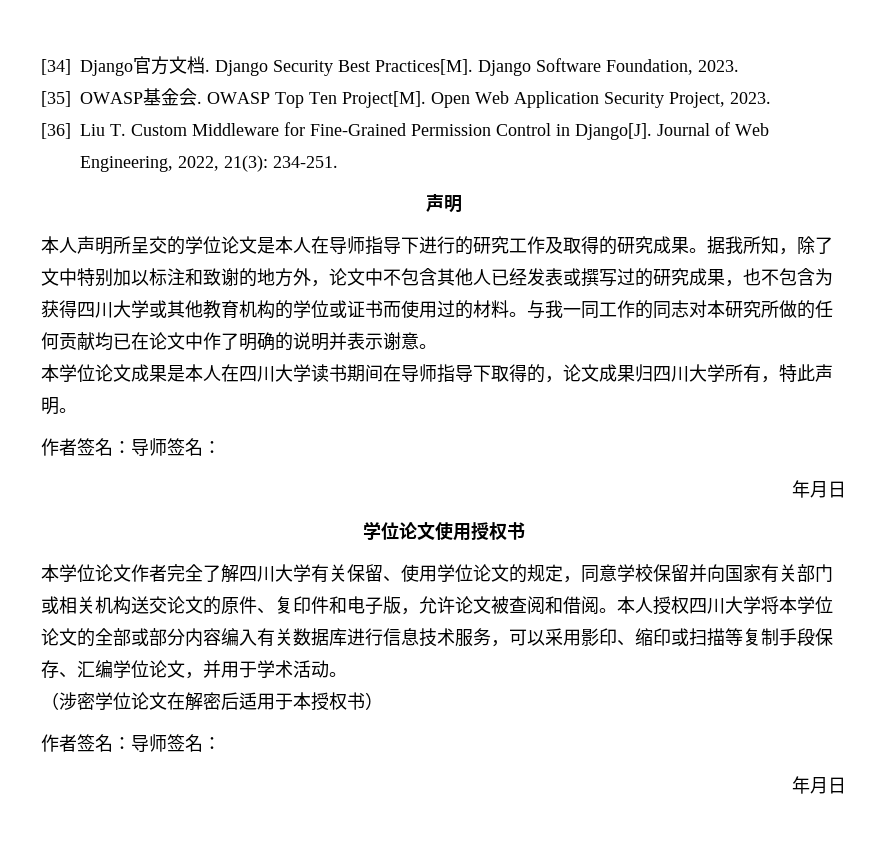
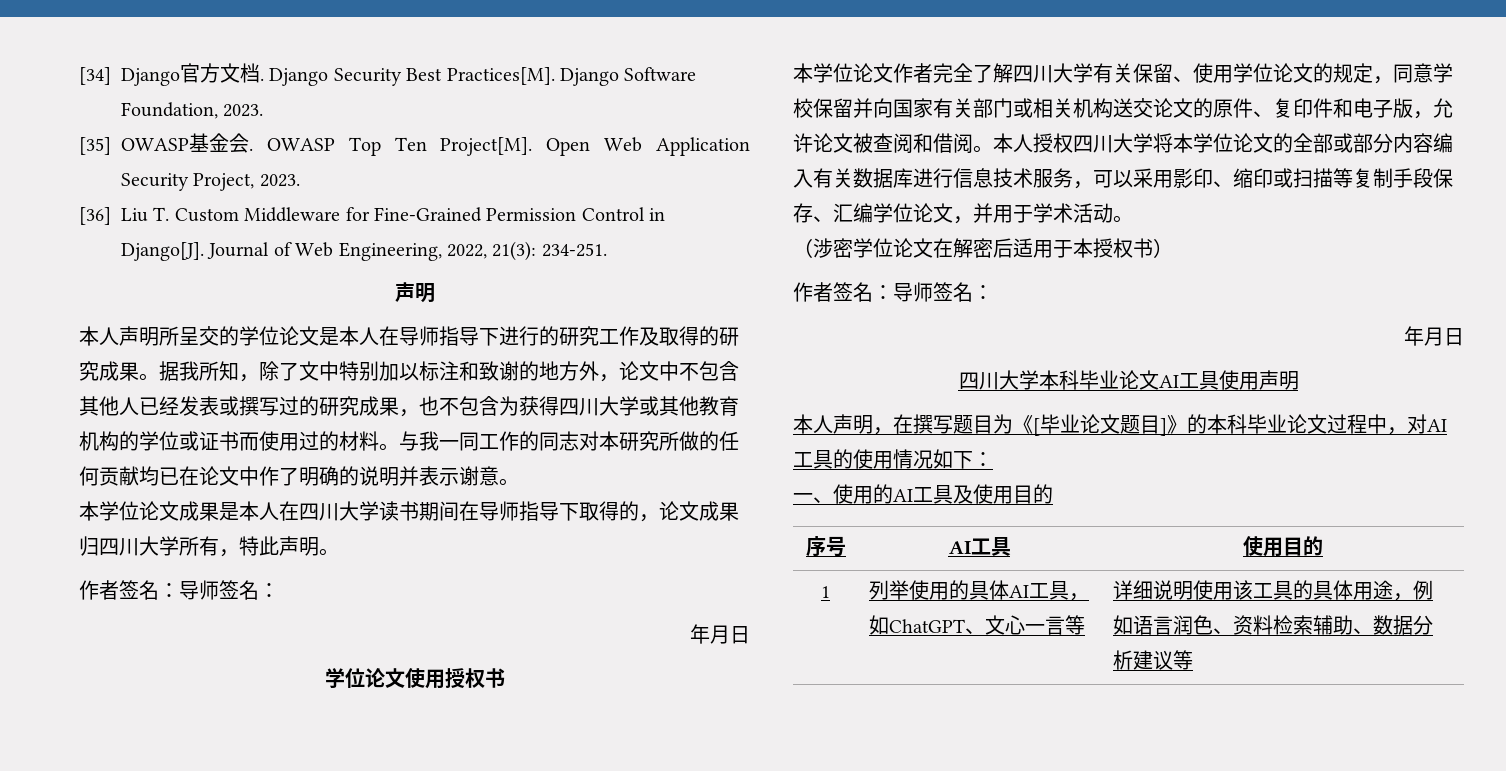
+ 四川大学本科毕业论文AI工具使用声明
+ 本人声明，在撰写题目为《[毕业论文题目]》的本科毕业论文过程中，对AI工具的使用情况如下：
+ 一、使用的AI工具及使用目的
+ 序号 | AI工具 | 使用目的
+ 1 | 列举使用的具体AI工具，如ChatGPT、文心一言等 | 详细说明使用该工具的具体用途，例如语言润色、资料检索辅助、数据分析建议等

